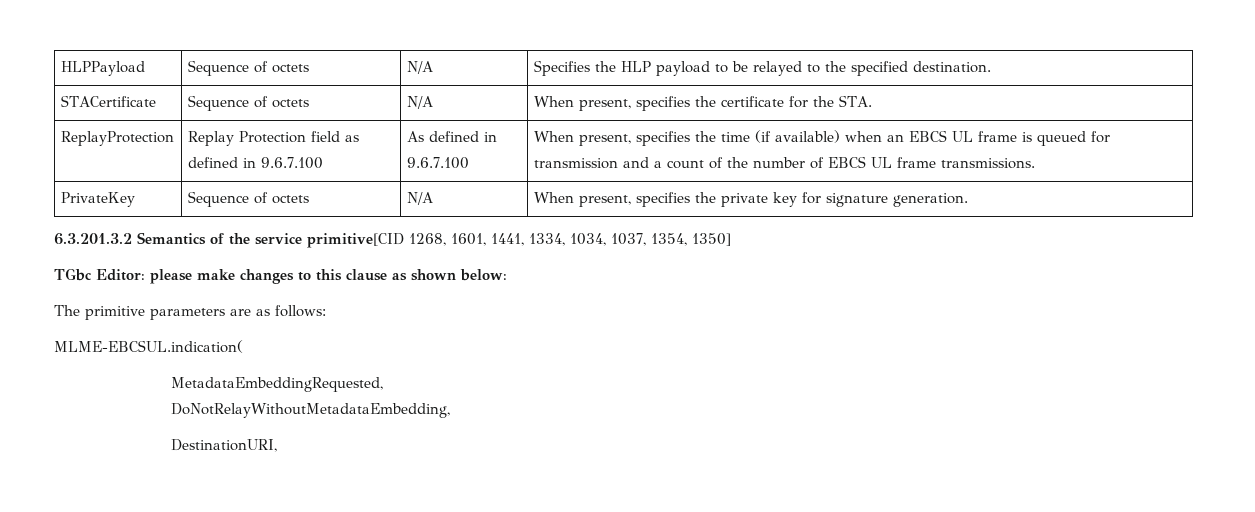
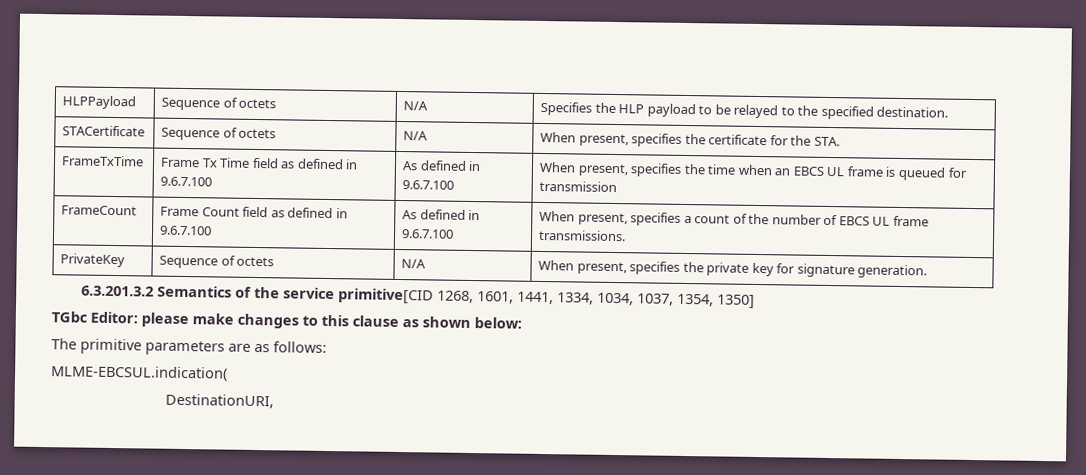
- ReplayProtection | Replay Protection field as defined in 9.6.7.100 | As defined in 9.6.7.100 | When present, specifies the time (if available) when an EBCS UL frame is queued for transmission and a count of the number of EBCS UL frame transmissions.
+ FrameTxTime | Frame Tx Time field as defined in 9.6.7.100 | As defined in 9.6.7.100 | When present, specifies the time when an EBCS UL frame is queued for transmission
+ FrameCount | Frame Count field as defined in 9.6.7.100 | As defined in 9.6.7.100 | When present, specifies a count of the number of EBCS UL frame transmissions.
- MetadataEmbeddingRequested,
- DoNotRelayWithoutMetadataEmbedding,

